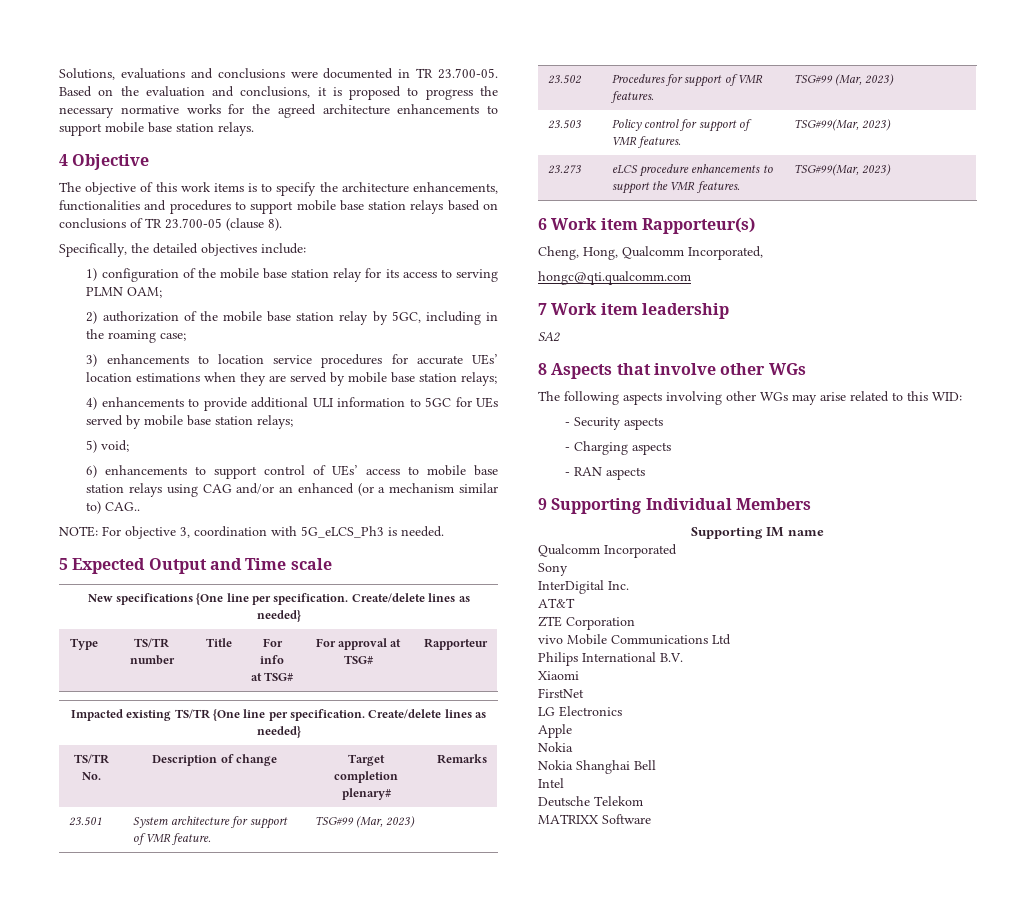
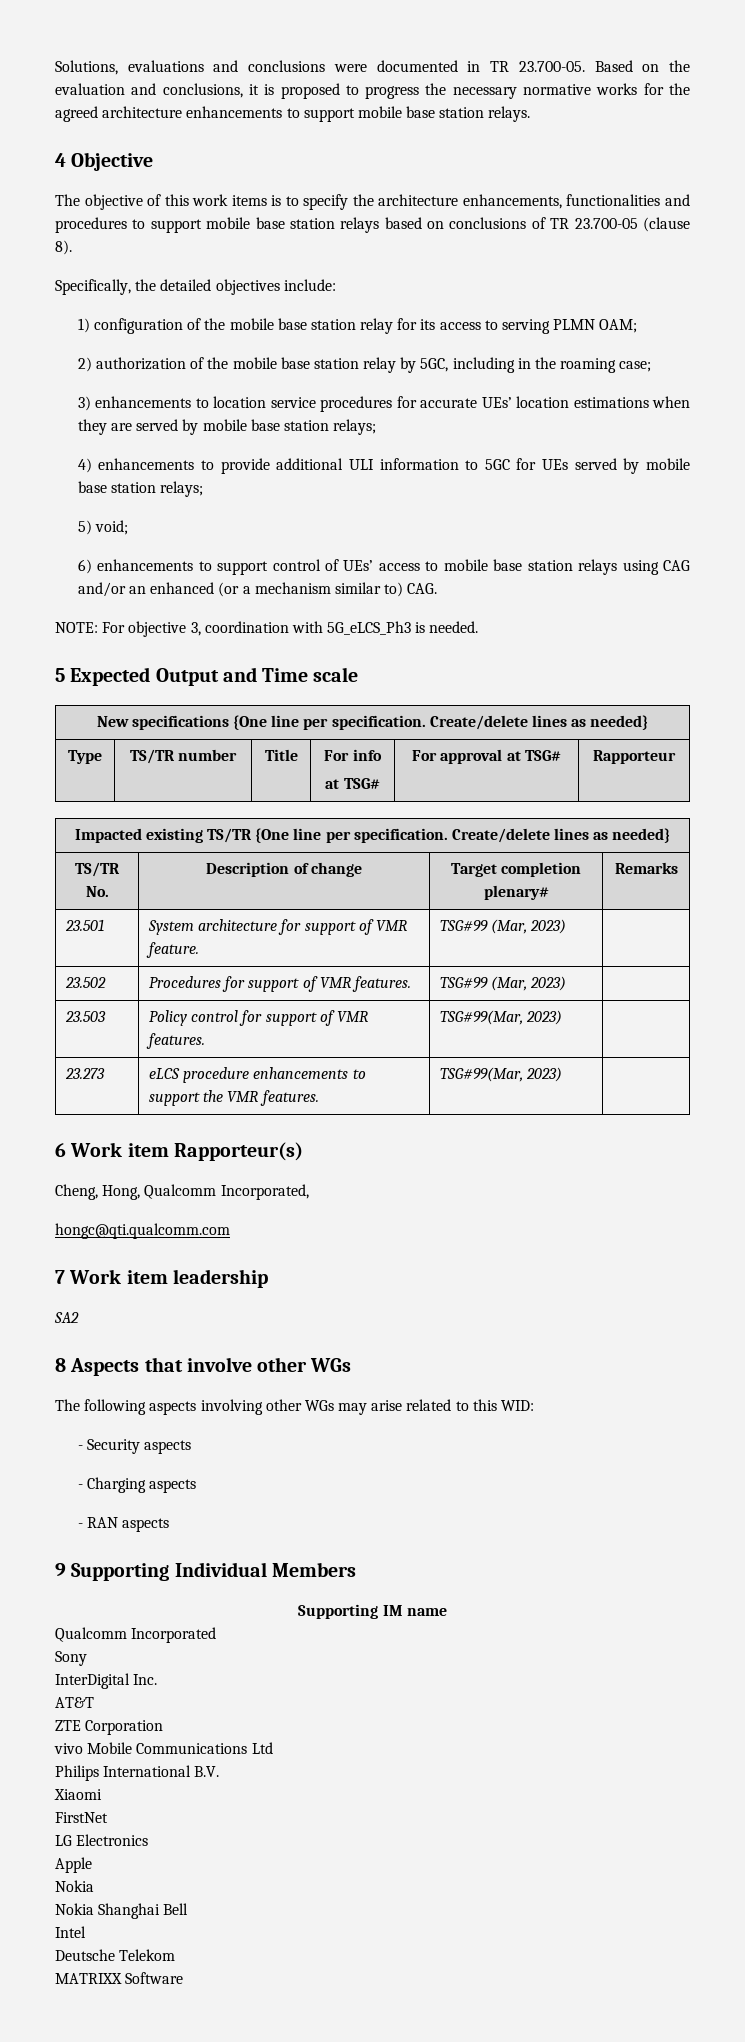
- 6) enhancements to support control of UEs’ access to mobile base station relays using CAG and/or an enhanced (or a mechanism similar to) CAG..
+ 6) enhancements to support control of UEs’ access to mobile base station relays using CAG and/or an enhanced (or a mechanism similar to) CAG.

